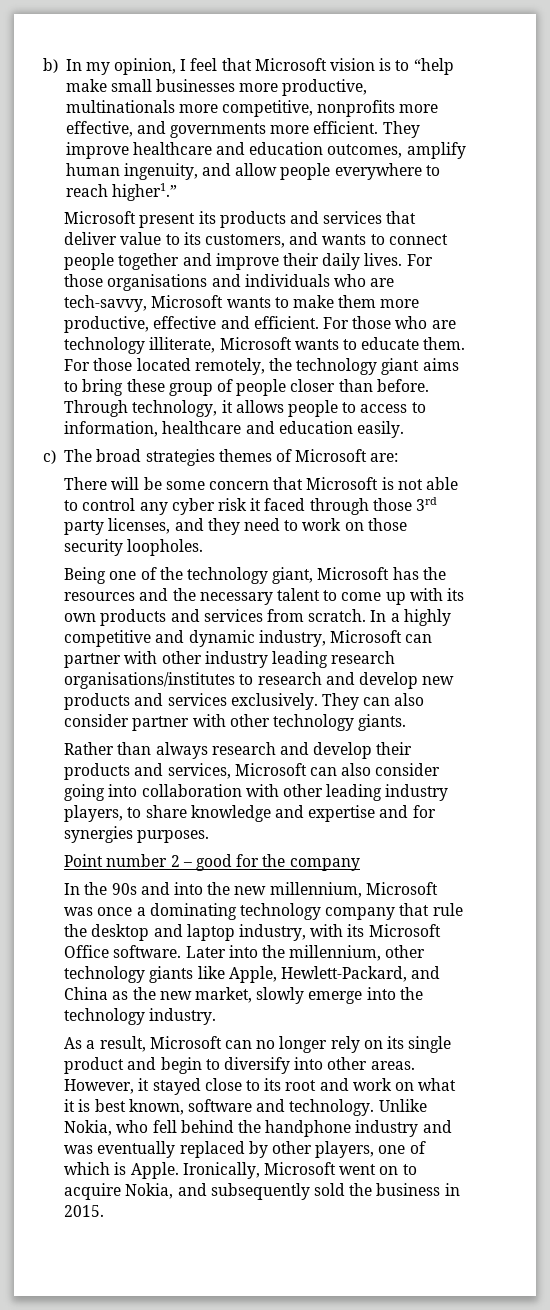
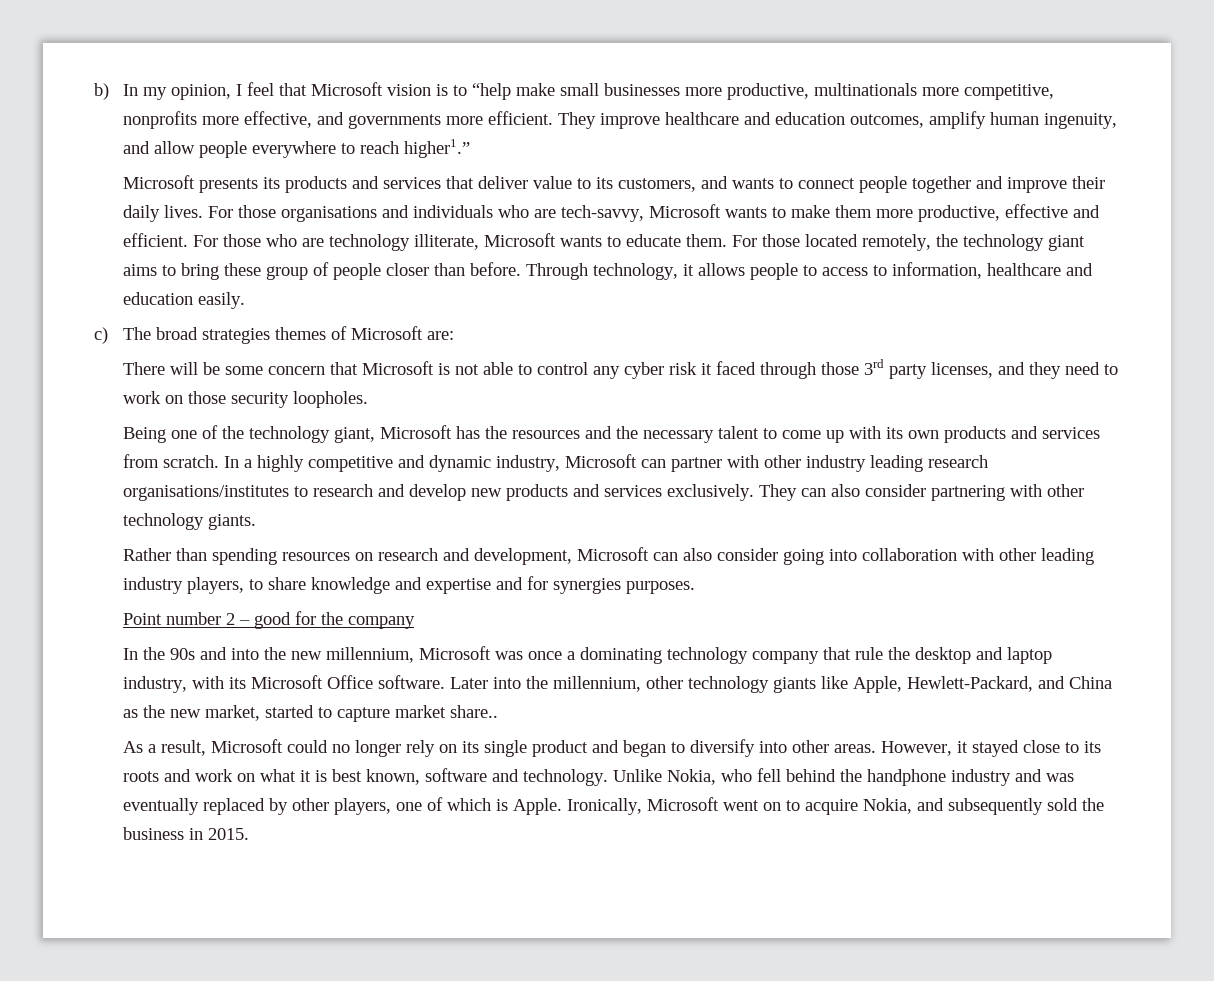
- Microsoft present its products and services that deliver value to its customers, and wants to connect people together and improve their daily lives.
+ Microsoft presents its products and services that deliver value to its customers, and wants to connect people together and improve their daily lives.
- They can also consider partner with other technology giants.
+ They can also consider partnering with other technology giants.
- Rather than always research and develop their products and services, Microsoft can also consider going into collaboration with other leading industry players, to share knowledge and expertise and for synergies purposes.
+ Rather than spending resources on research and development, Microsoft can also consider going into collaboration with other leading industry players, to share knowledge and expertise and for synergies purposes.
- Later into the millennium, other technology giants like Apple, Hewlett-Packard, and China as the new market, slowly emerge into the technology industry.
+ Later into the millennium, other technology giants like Apple, Hewlett-Packard, and China as the new market, started to capture market share..
- As a result, Microsoft can no longer rely on its single product and begin to diversify into other areas.
+ As a result, Microsoft could no longer rely on its single product and began to diversify into other areas.
- However, it stayed close to its root and work on what it is best known, software and technology.
+ However, it stayed close to its roots and work on what it is best known, software and technology.

